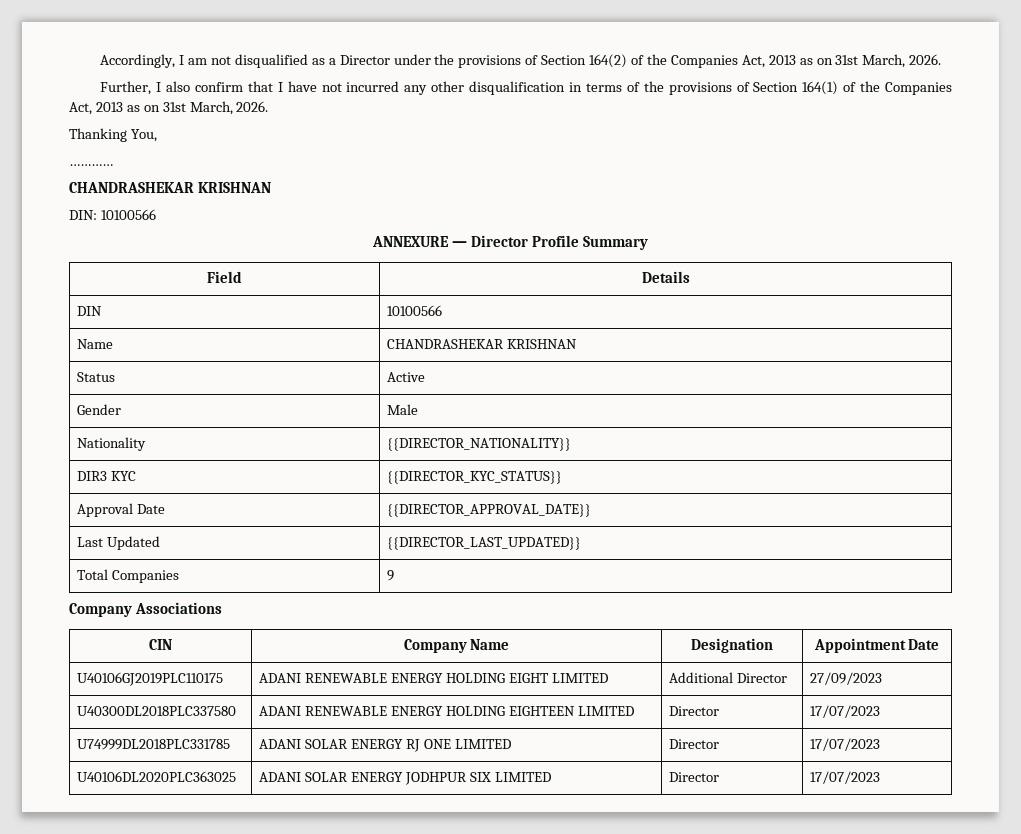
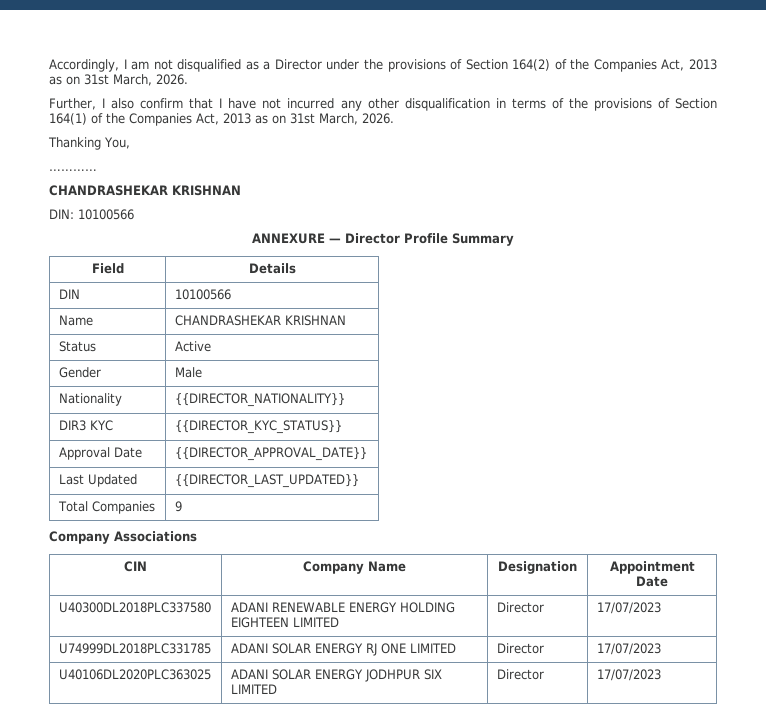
- U40106GJ2019PLC110175 | ADANI RENEWABLE ENERGY HOLDING EIGHT LIMITED | Additional Director | 27/09/2023

